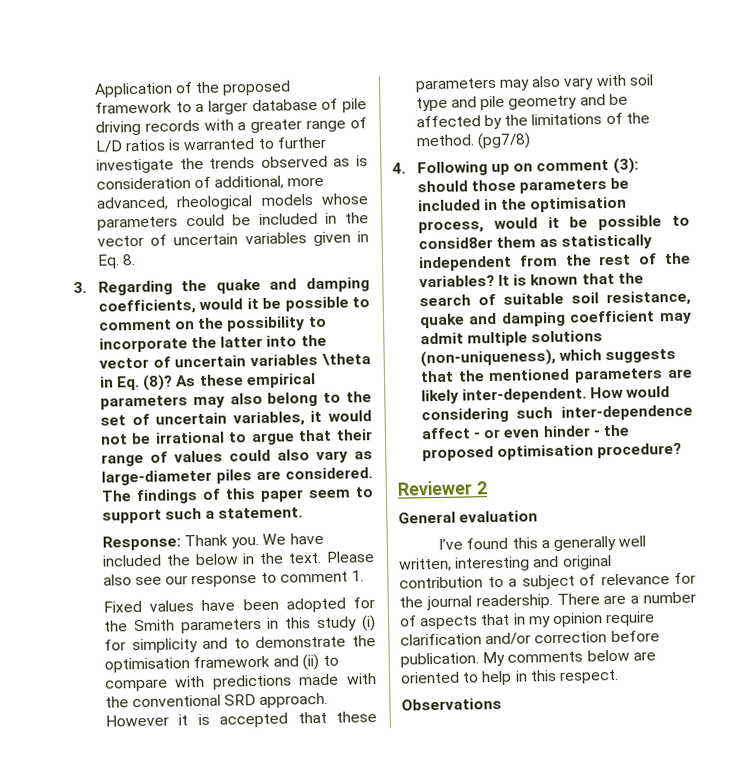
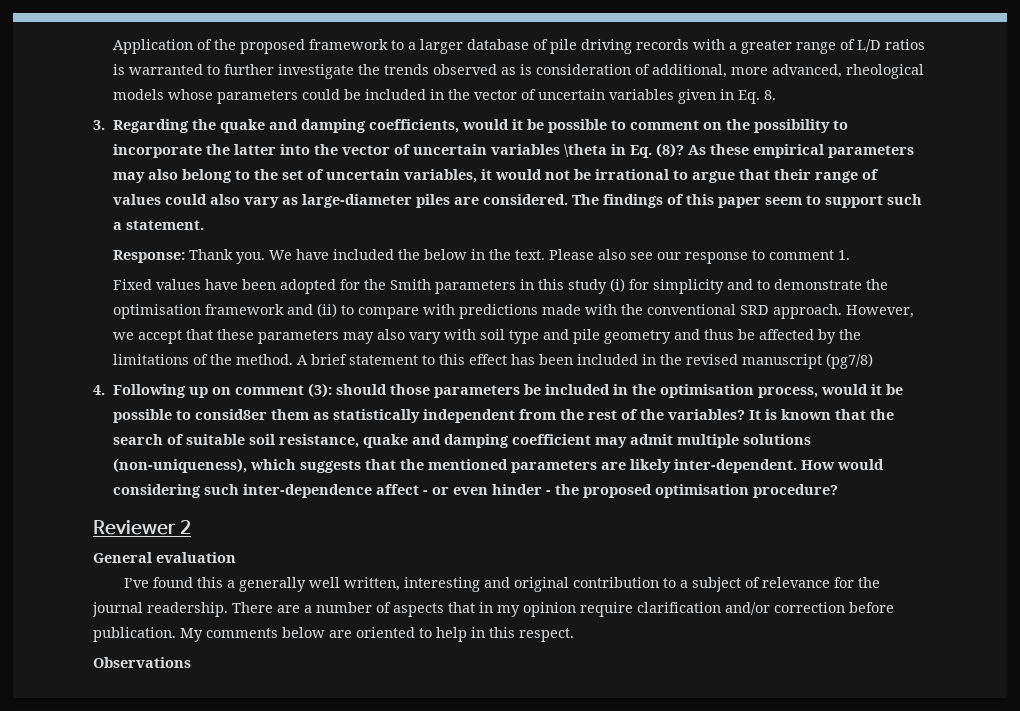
- However it is accepted that these parameters may also vary with soil type and pile geometry and be affected by the limitations of the method.
+ However, we accept that these parameters may also vary with soil type and pile geometry and thus be affected by the limitations of the method.
- (pg7/8)
+ A brief statement to this effect has been included in the revised manuscript (pg7/8)

